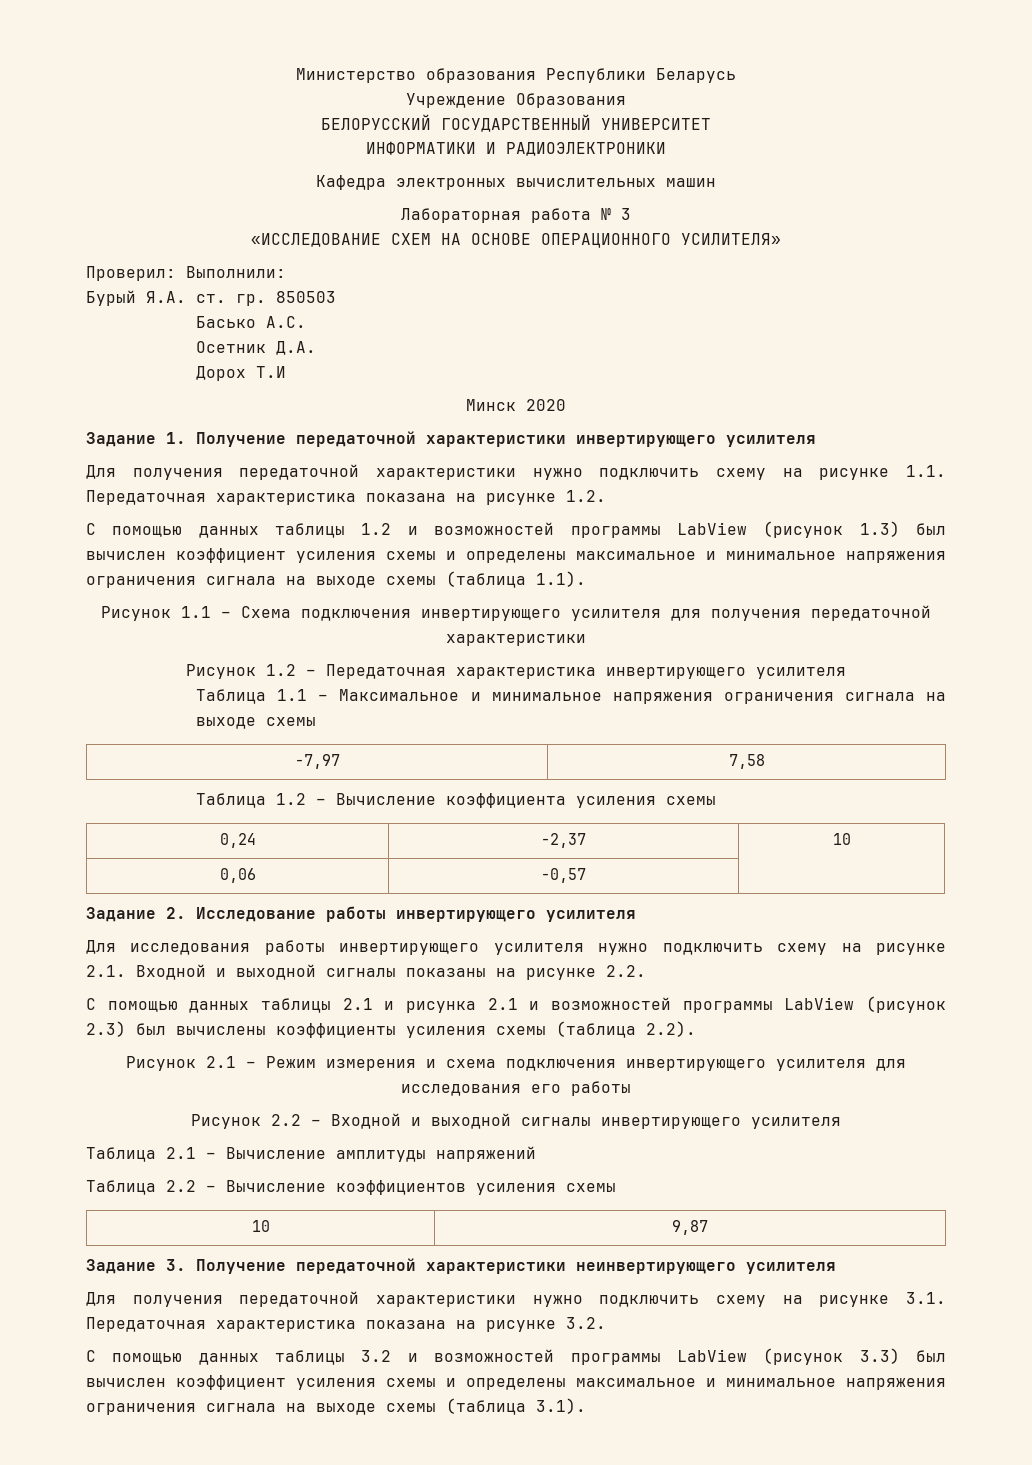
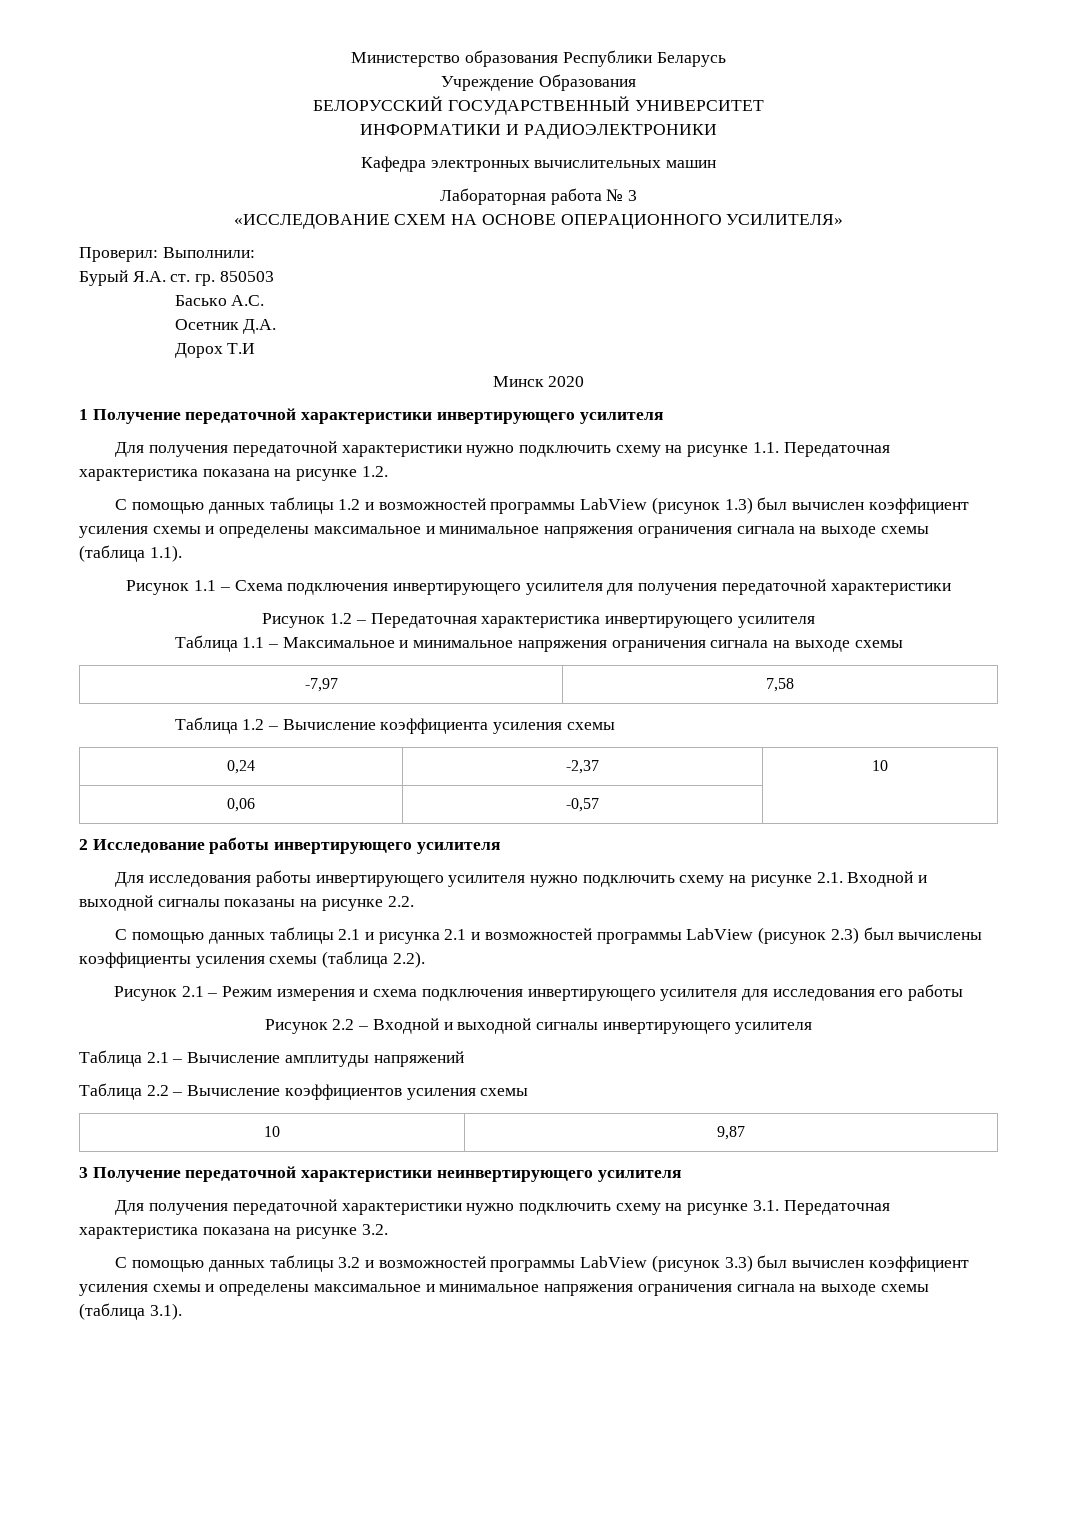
- Задание 1. Получение передаточной характеристики инвертирующего усилителя
+ 1 Получение передаточной характеристики инвертирующего усилителя
- Задание 2. Исследование работы инвертирующего усилителя
+ 2 Исследование работы инвертирующего усилителя
- Задание 3. Получение передаточной характеристики неинвертирующего усилителя
+ 3 Получение передаточной характеристики неинвертирующего усилителя

